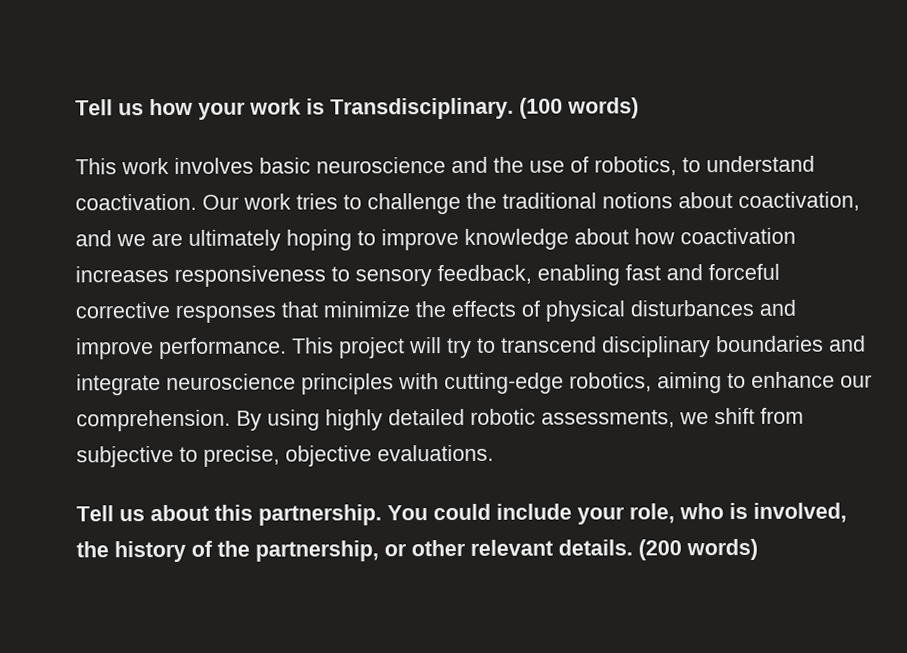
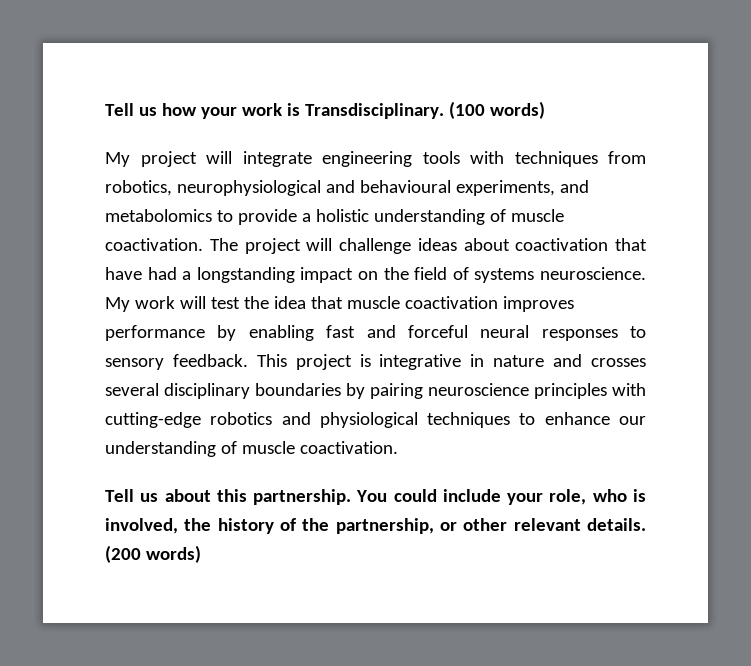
- This work involves basic neuroscience and the use of robotics, to understand coactivation. Our work tries to challenge the traditional notions about coactivation, and we are ultimately hoping to improve knowledge about how coactivation increases responsiveness to sensory feedback, enabling fast and forceful corrective responses that minimize the effects of physical disturbances and improve performance. This project will try to transcend disciplinary boundaries and integrate neuroscience principles with cutting-edge robotics, aiming to enhance our comprehension. By using highly detailed robotic assessments, we shift from subjective to precise, objective evaluations.
+ My project will integrate engineering tools with techniques from robotics, neurophysiological and behavioural experiments, and metabolomics to provide a holistic understanding of muscle coactivation. The project will challenge ideas about coactivation that have had a longstanding impact on the field of systems neuroscience. My work will test the idea that muscle coactivation improves performance by enabling fast and forceful neural responses to sensory feedback. This project is integrative in nature and crosses several disciplinary boundaries by pairing neuroscience principles with cutting-edge robotics and physiological techniques to enhance our understanding of muscle coactivation.

